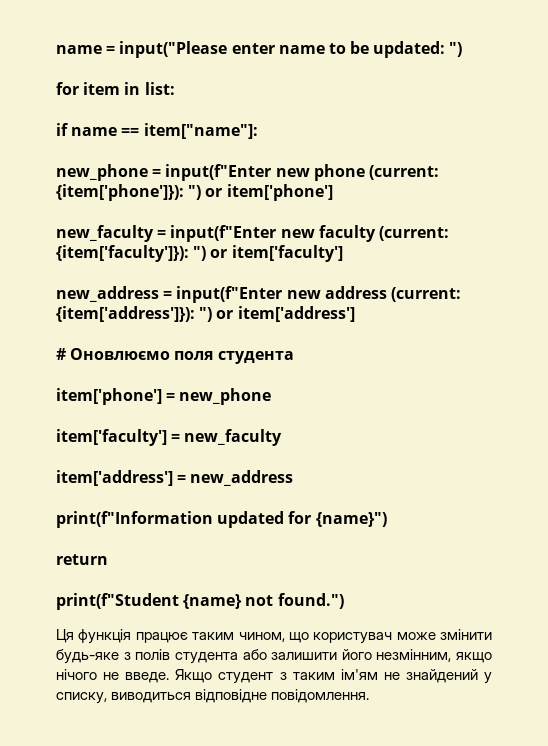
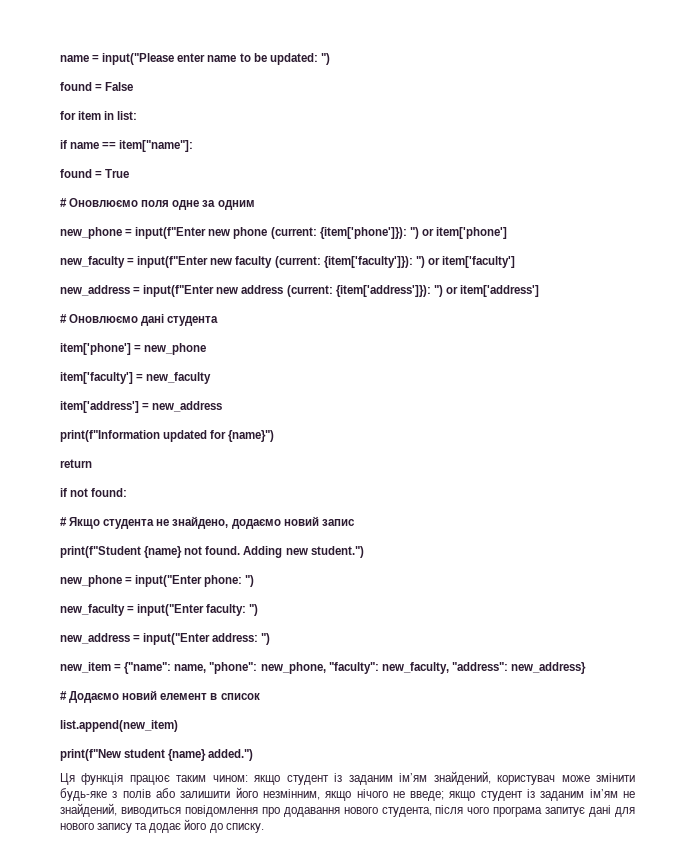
+ found = False
+ found = True
+ # Оновлюємо поля одне за одним
- # Оновлюємо поля студента
+ # Оновлюємо дані студента
- print(f"Student {name} not found.")
- Ця функція працює таким чином, що користувач може змінити будь-яке з полів студента або залишити його незмінним, якщо нічого не введе. Якщо студент з таким ім'ям не знайдений у списку, виводиться відповідне повідомлення.
+ if not found:
+ # Якщо студента не знайдено, додаємо новий запис
+ print(f"Student {name} not found. Adding new student.")
+ new_phone = input("Enter phone: ")
+ new_faculty = input("Enter faculty: ")
+ new_address = input("Enter address: ")
+ new_item = {"name": name, "phone": new_phone, "faculty": new_faculty, "address": new_address}
+ # Додаємо новий елемент в список
+ list.append(new_item)
+ print(f"New student {name} added.")
+ Ця функція працює таким чином: якщо студент із заданим ім’ям знайдений, користувач може змінити будь-яке з полів або залишити його незмінним, якщо нічого не введе; якщо студент із заданим ім’ям не знайдений, виводиться повідомлення про додавання нового студента, після чого програма запитує дані для нового запису та додає його до списку.

